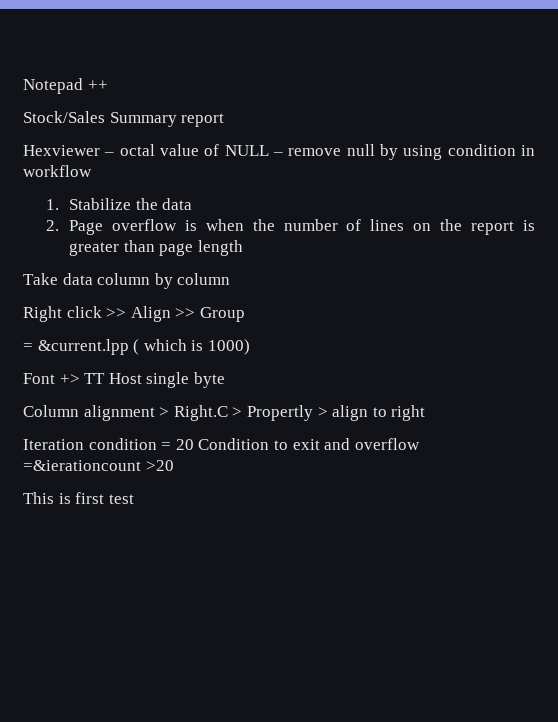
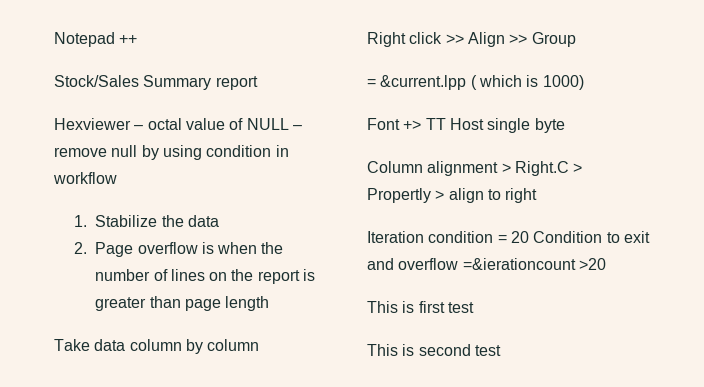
+ This is second test

